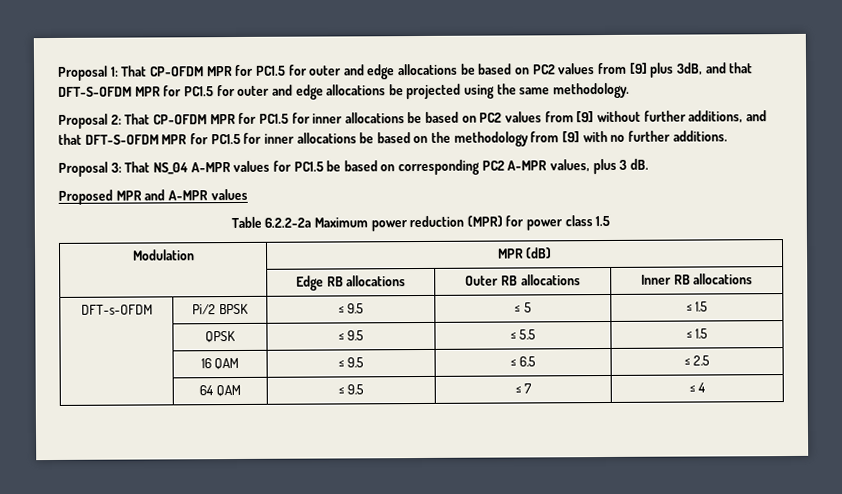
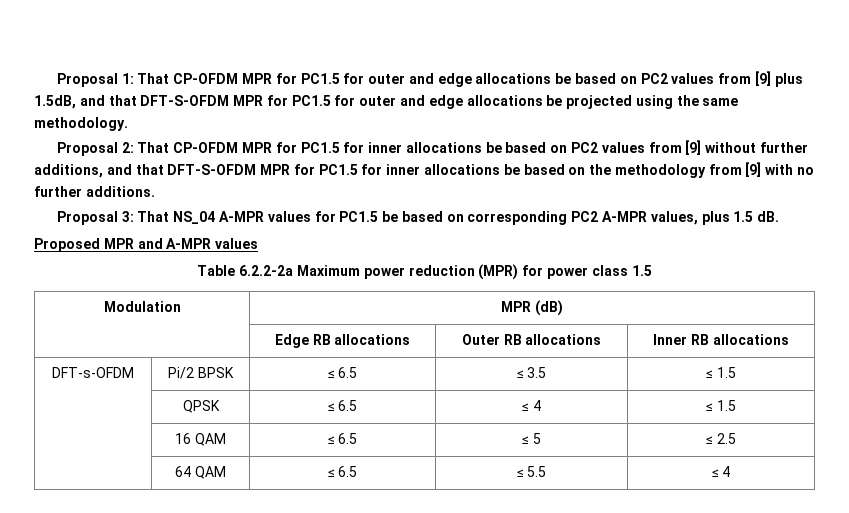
- Proposal 1: That CP-OFDM MPR for PC1.5 for outer and edge allocations be based on PC2 values from [9] plus 3dB, and that DFT-S-OFDM MPR for PC1.5 for outer and edge allocations be projected using the same methodology.
+ Proposal 1: That CP-OFDM MPR for PC1.5 for outer and edge allocations be based on PC2 values from [9] plus 1.5dB, and that DFT-S-OFDM MPR for PC1.5 for outer and edge allocations be projected using the same methodology.
- Proposal 3: That NS_04 A-MPR values for PC1.5 be based on corresponding PC2 A-MPR values, plus 3 dB.
+ Proposal 3: That NS_04 A-MPR values for PC1.5 be based on corresponding PC2 A-MPR values, plus 1.5 dB.
- DFT-s-OFDM | Pi/2 BPSK | ≤ 9.5 | ≤ 5 | ≤ 1.5
+ DFT-s-OFDM | Pi/2 BPSK | ≤ 6.5 | ≤ 3.5 | ≤ 1.5
- | QPSK | ≤ 9.5 | ≤ 5.5 | ≤ 1.5
+ | QPSK | ≤ 6.5 | ≤ 4 | ≤ 1.5
- | 16 QAM | ≤ 9.5 | ≤ 6.5 | ≤ 2.5
+ | 16 QAM | ≤ 6.5 | ≤ 5 | ≤ 2.5
- | 64 QAM | ≤ 9.5 | ≤ 7 | ≤ 4
+ | 64 QAM | ≤ 6.5 | ≤ 5.5 | ≤ 4

